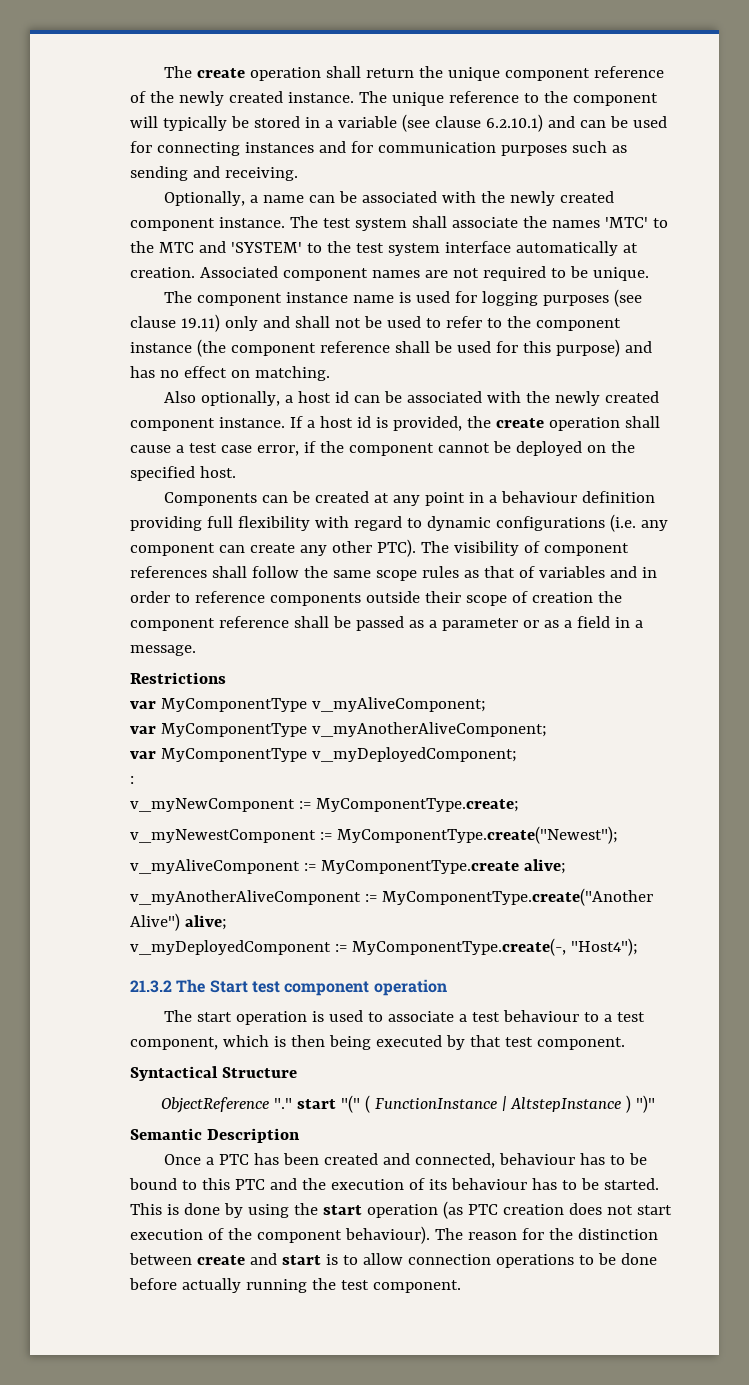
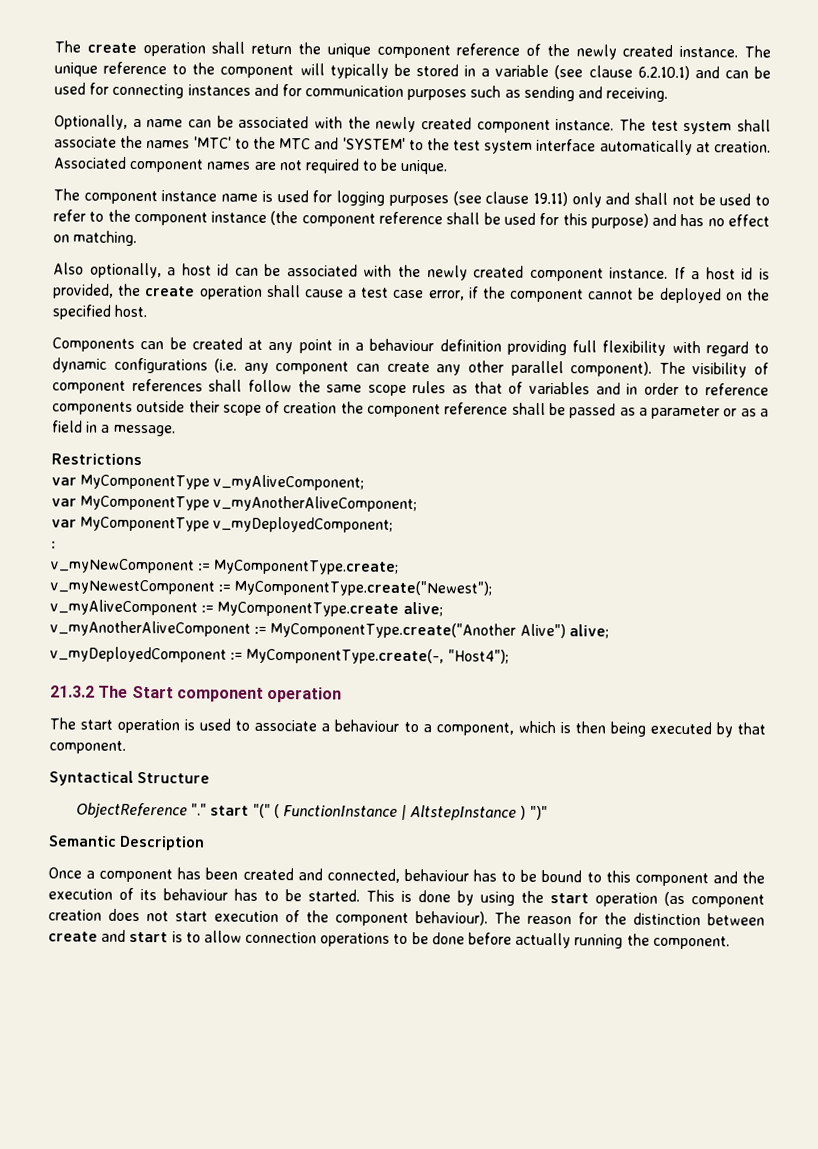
- Components can be created at any point in a behaviour definition providing full flexibility with regard to dynamic configurations (i.e. any component can create any other PTC).
+ Components can be created at any point in a behaviour definition providing full flexibility with regard to dynamic configurations (i.e. any component can create any other parallel component).
- 21.3.2 The Start test component operation
+ 21.3.2 The Start component operation
- The start operation is used to associate a test behaviour to a test component, which is then being executed by that test component.
+ The start operation is used to associate a behaviour to a component, which is then being executed by that component.
- Once a PTC has been created and connected, behaviour has to be bound to this PTC and the execution of its behaviour has to be started.
+ Once a component has been created and connected, behaviour has to be bound to this component and the execution of its behaviour has to be started.
- This is done by using the start operation (as PTC creation does not start execution of the component behaviour).
+ This is done by using the start operation (as component creation does not start execution of the component behaviour).
- The reason for the distinction between create and start is to allow connection operations to be done before actually running the test component.
+ The reason for the distinction between create and start is to allow connection operations to be done before actually running the component.

